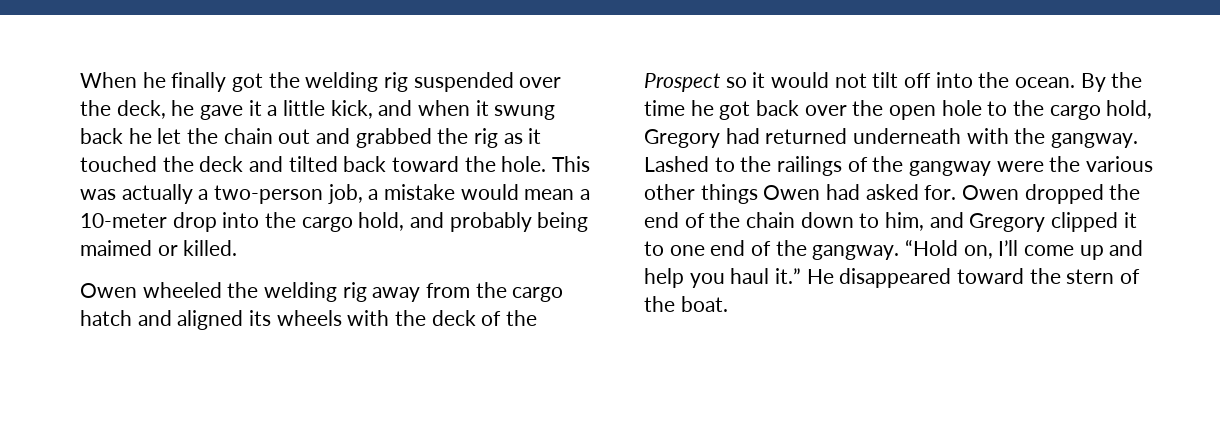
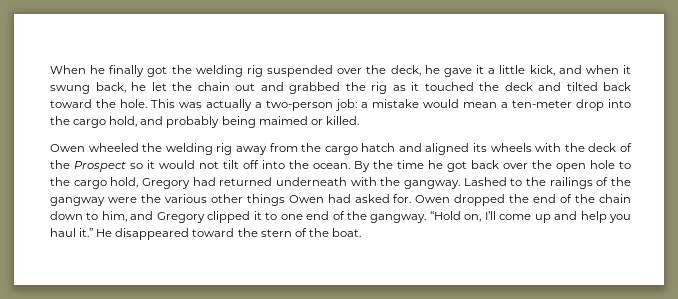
- When he finally got the welding rig suspended over the deck, he gave it a little kick, and when it swung back he let the chain out and grabbed the rig as it touched the deck and tilted back toward the hole.
+ When he finally got the welding rig suspended over the deck, he gave it a little kick, and when it swung back, he let the chain out and grabbed the rig as it touched the deck and tilted back toward the hole.
- This was actually a two-person job, a mistake would mean a 10-meter drop into the cargo hold, and probably being maimed or killed.
+ This was actually a two-person job: a mistake would mean a ten-meter drop into the cargo hold, and probably being maimed or killed.

